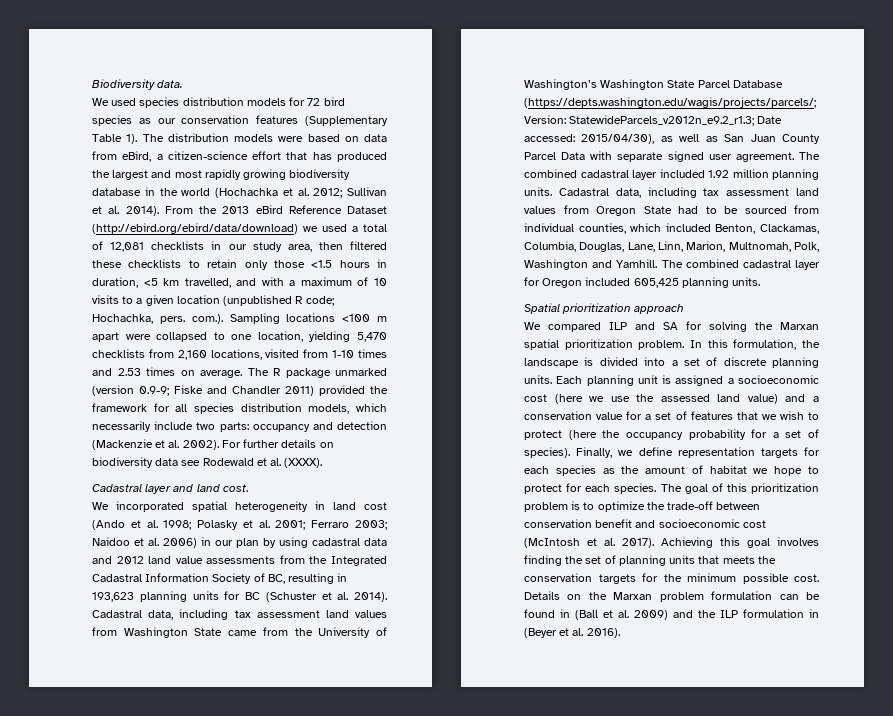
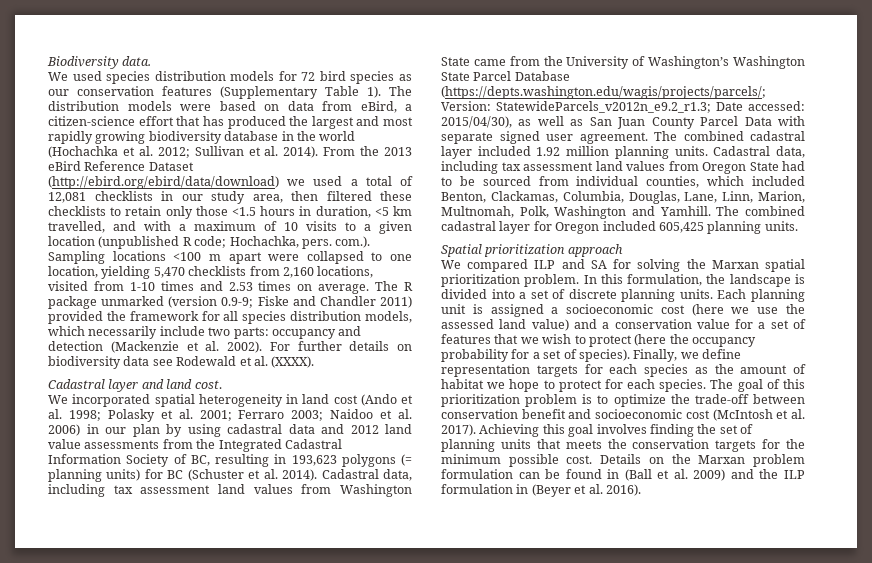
- We incorporated spatial heterogeneity in land cost (Ando et al. 1998; Polasky et al. 2001; Ferraro 2003; Naidoo et al. 2006) in our plan by using cadastral data and 2012 land value assessments from the Integrated Cadastral Information Society of BC, resulting in 193,623 planning units for BC (Schuster et al. 2014).
+ We incorporated spatial heterogeneity in land cost (Ando et al. 1998; Polasky et al. 2001; Ferraro 2003; Naidoo et al. 2006) in our plan by using cadastral data and 2012 land value assessments from the Integrated Cadastral Information Society of BC, resulting in 193,623 polygons (= planning units) for BC (Schuster et al. 2014).

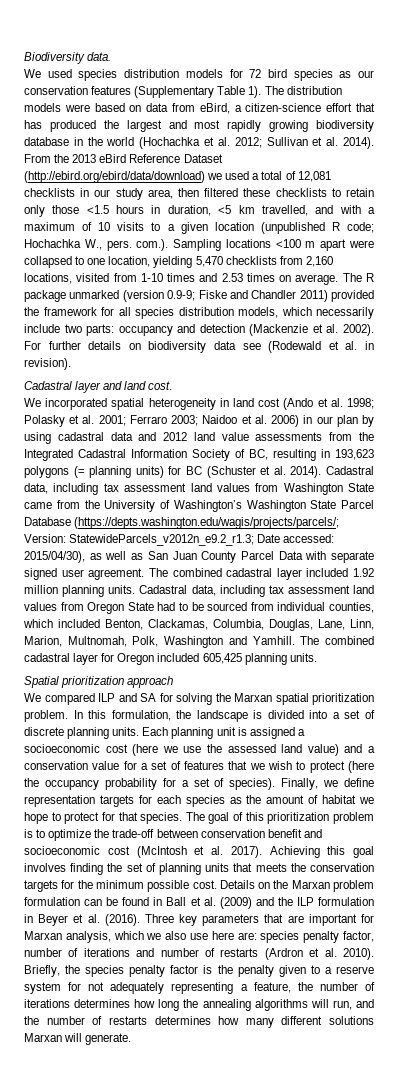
- Hochachka, pers. com.). Sampling locations <100 m apart were collapsed to one location, yielding 5,470 checklists from 2,160 locations, visited from 1-10 times and 2.53 times on average.
+ Hochachka W., pers. com.). Sampling locations <100 m apart were collapsed to one location, yielding 5,470 checklists from 2,160 locations, visited from 1-10 times and 2.53 times on average.
- For further details on biodiversity data see Rodewald et al. (XXXX).
+ For further details on biodiversity data see (Rodewald et al. in revision).
- Finally, we define representation targets for each species as the amount of habitat we hope to protect for each species.
+ Finally, we define representation targets for each species as the amount of habitat we hope to protect for that species.
- Details on the Marxan problem formulation can be found in (Ball et al. 2009) and the ILP formulation in (Beyer et al. 2016).
+ Details on the Marxan problem formulation can be found in Ball et al. (2009) and the ILP formulation in Beyer et al. (2016). Three key parameters that are important for Marxan analysis, which we also use here are: species penalty factor, number of iterations and number of restarts (Ardron et al. 2010). Briefly, the species penalty factor is the penalty given to a reserve system for not adequately representing a feature, the number of iterations determines how long the annealing algorithms will run, and the number of restarts determines how many different solutions Marxan will generate.

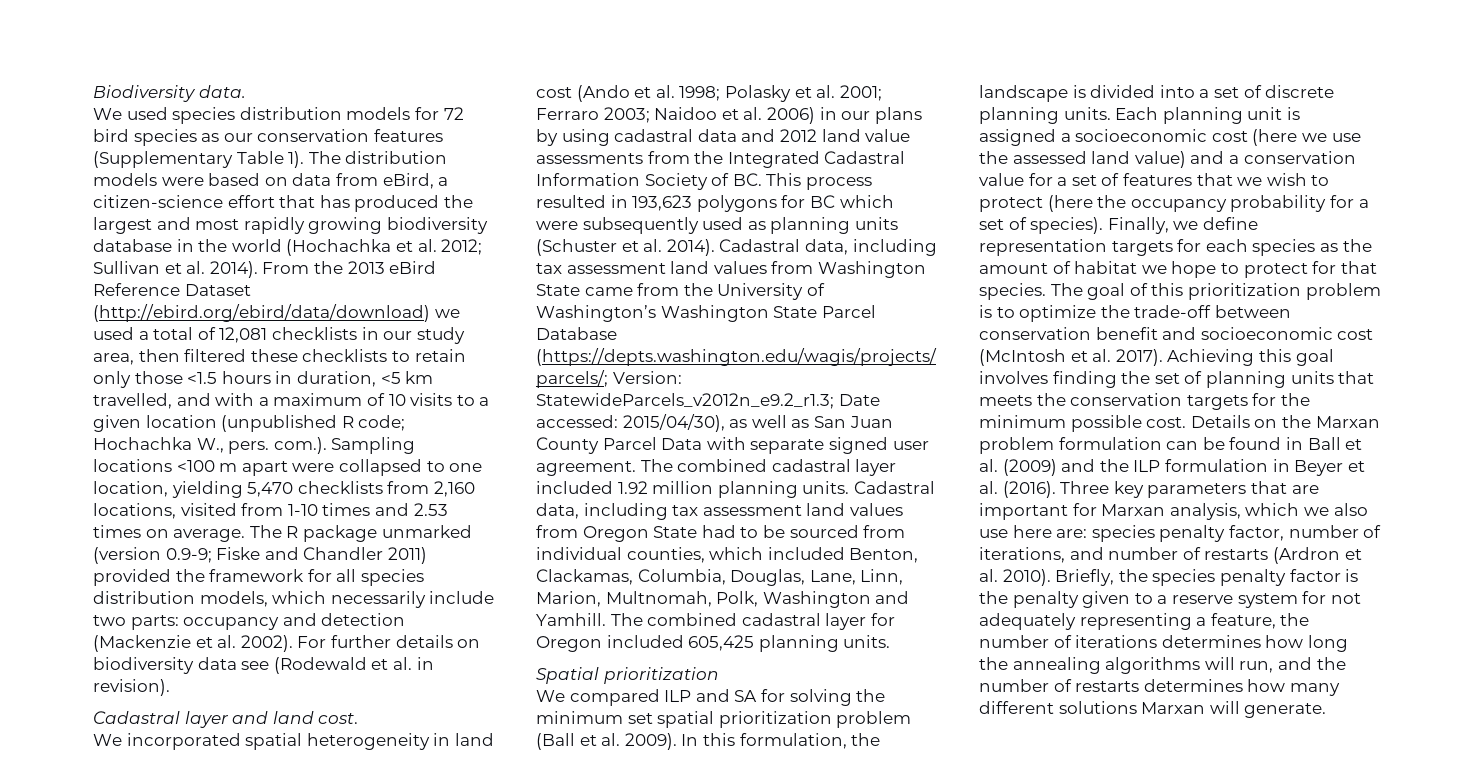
- We incorporated spatial heterogeneity in land cost (Ando et al. 1998; Polasky et al. 2001; Ferraro 2003; Naidoo et al. 2006) in our plan by using cadastral data and 2012 land value assessments from the Integrated Cadastral Information Society of BC, resulting in 193,623 polygons (= planning units) for BC (Schuster et al. 2014).
+ We incorporated spatial heterogeneity in land cost (Ando et al. 1998; Polasky et al. 2001; Ferraro 2003; Naidoo et al. 2006) in our plans by using cadastral data and 2012 land value assessments from the Integrated Cadastral Information Society of BC. This process resulted in 193,623 polygons for BC which were subsequently used as planning units (Schuster et al. 2014).
- Spatial prioritization approach
+ Spatial prioritization
- We compared ILP and SA for solving the Marxan spatial prioritization problem.
+ We compared ILP and SA for solving the minimum set spatial prioritization problem (Ball et al. 2009).
- Three key parameters that are important for Marxan analysis, which we also use here are: species penalty factor, number of iterations and number of restarts (Ardron et al. 2010).
+ Three key parameters that are important for Marxan analysis, which we also use here are: species penalty factor, number of iterations, and number of restarts (Ardron et al. 2010).

